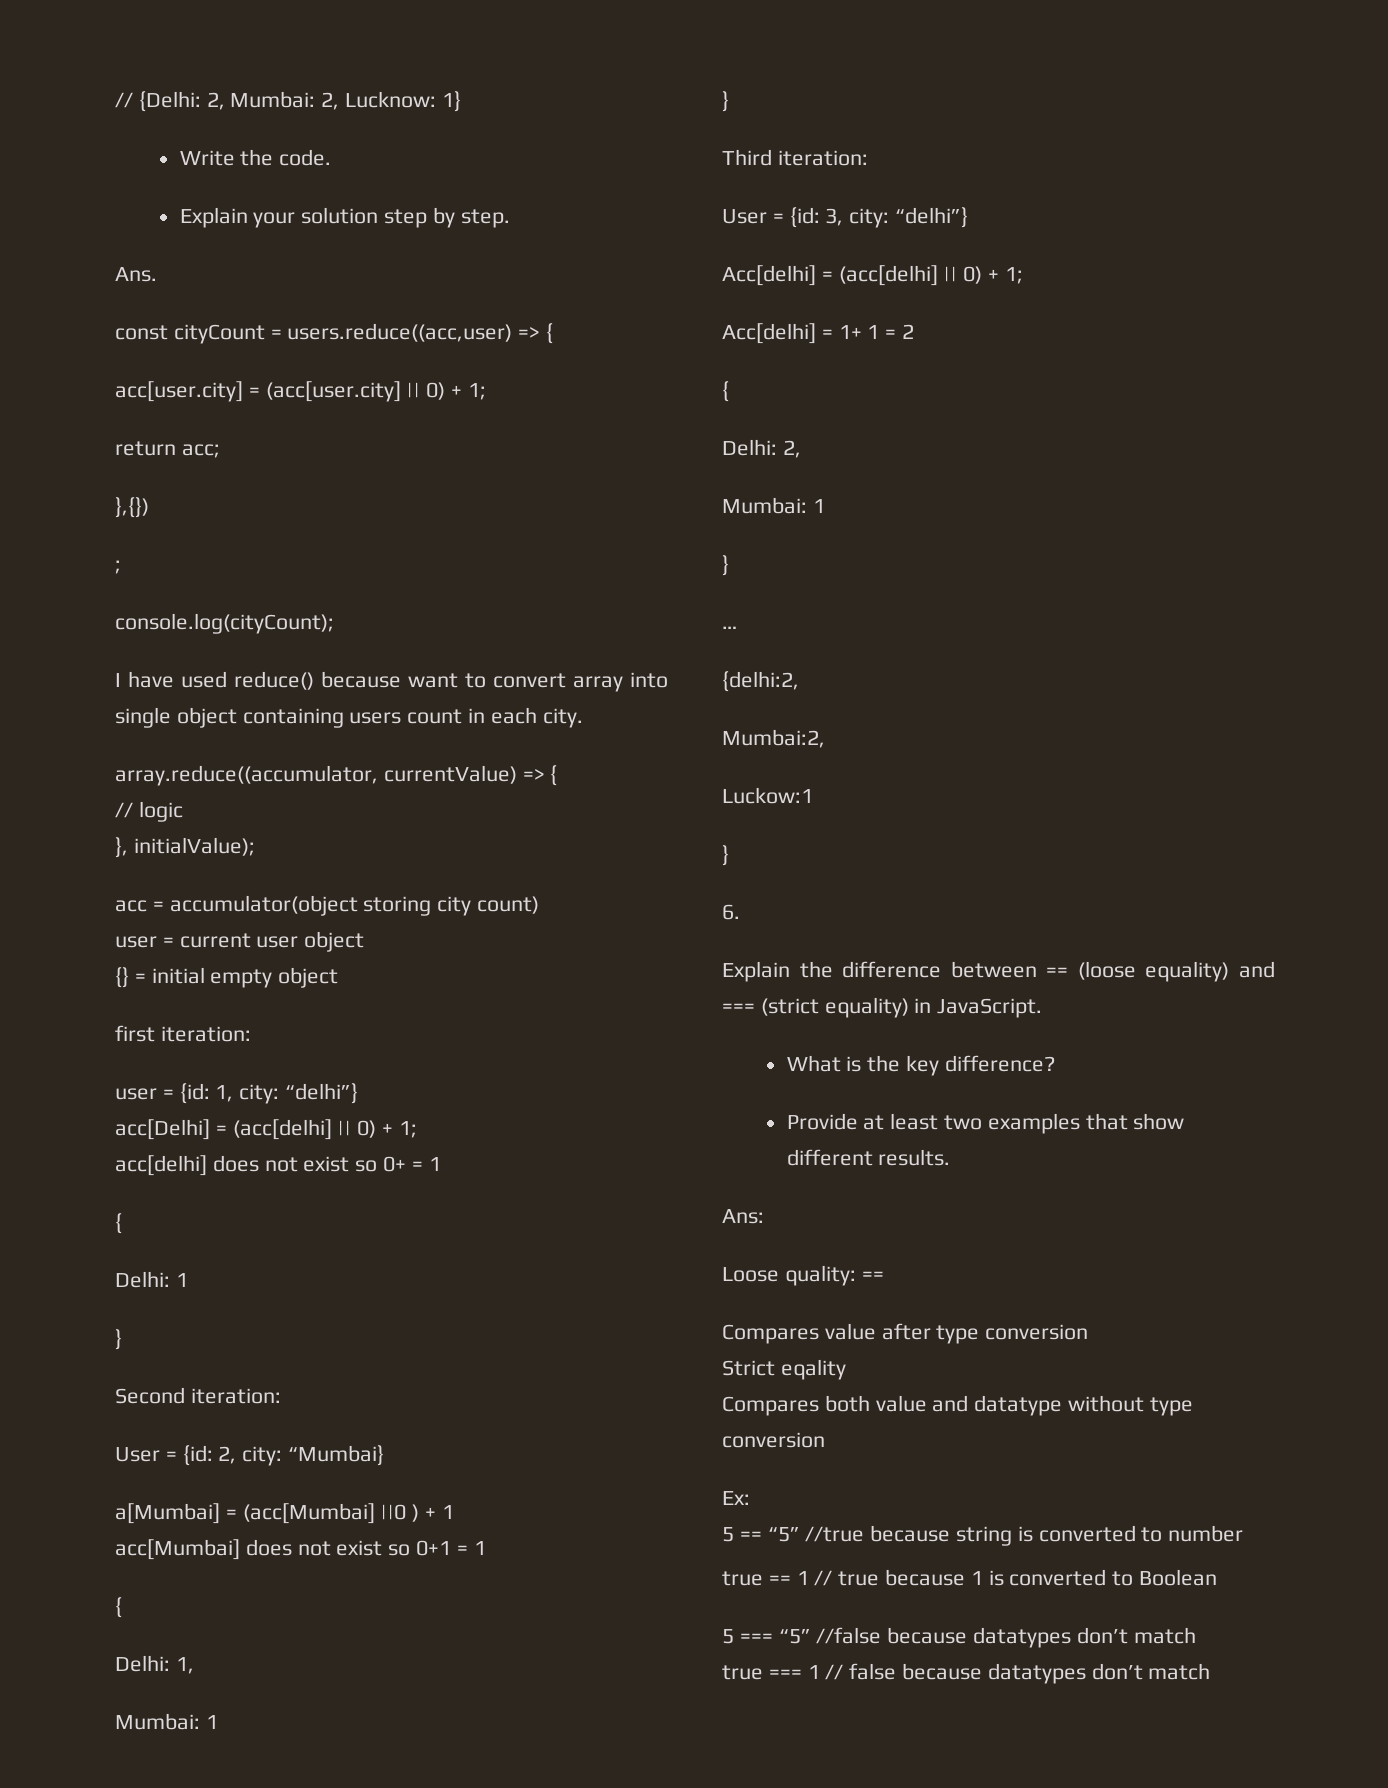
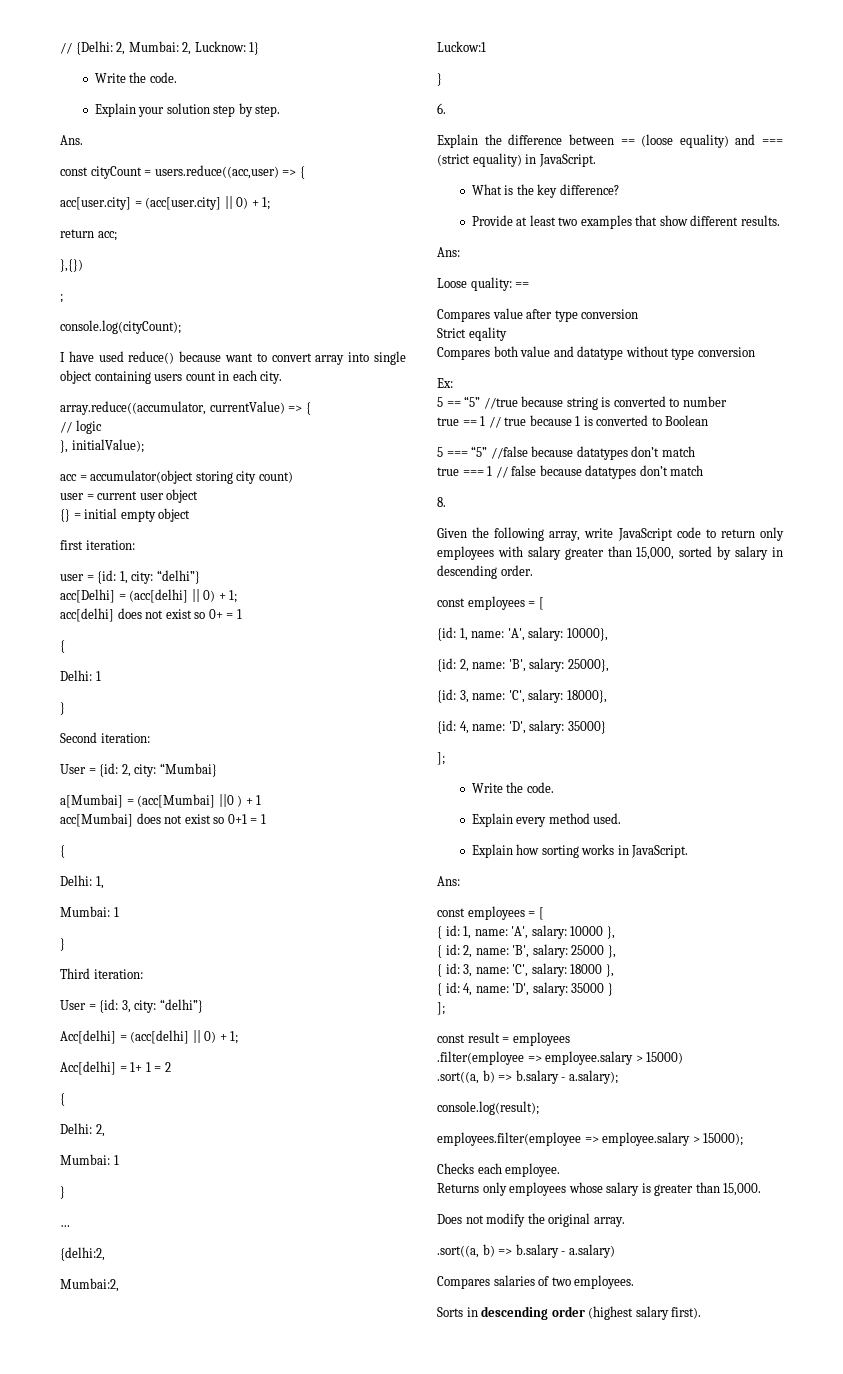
+ 8.
+ Given the following array, write JavaScript code to return only employees with salary greater than 15,000, sorted by salary in descending order.
+ const employees = [
+ {id: 1, name: 'A', salary: 10000},
+ {id: 2, name: 'B', salary: 25000},
+ {id: 3, name: 'C', salary: 18000},
+ {id: 4, name: 'D', salary: 35000}
+ ];
+ Write the code.
+ Explain every method used.
+ Explain how sorting works in JavaScript.
+ Ans:
+ const employees = [
+ { id: 1, name: 'A', salary: 10000 },
+ { id: 2, name: 'B', salary: 25000 },
+ { id: 3, name: 'C', salary: 18000 },
+ { id: 4, name: 'D', salary: 35000 }
+ ];
+ const result = employees
+ .filter(employee => employee.salary > 15000)
+ .sort((a, b) => b.salary - a.salary);
+ console.log(result);
+ employees.filter(employee => employee.salary > 15000);
+ Checks each employee.
+ Returns only employees whose salary is greater than 15,000.
+ Does not modify the original array.
+ .sort((a, b) => b.salary - a.salary)
+ Compares salaries of two employees.
+ Sorts in descending order (highest salary first).

